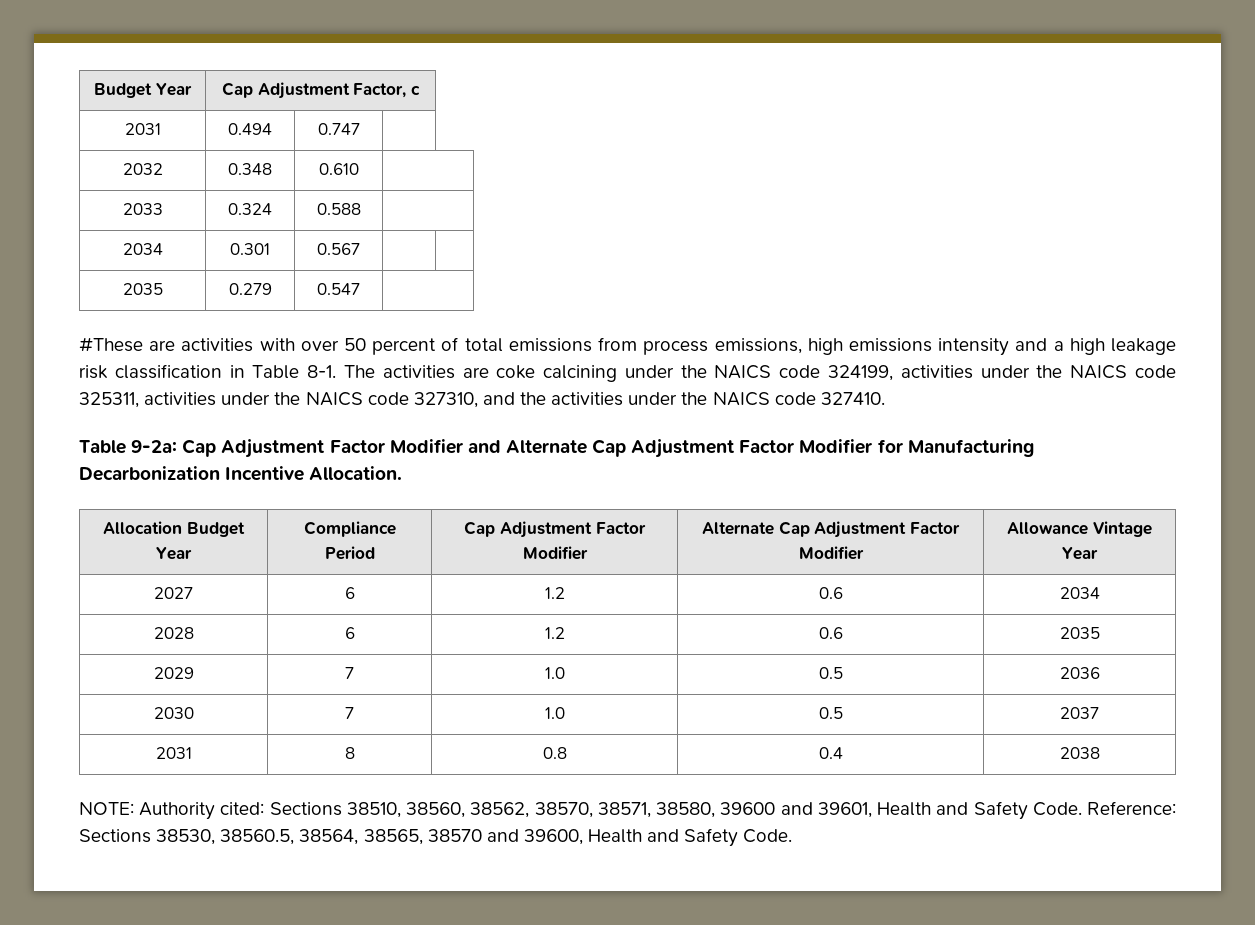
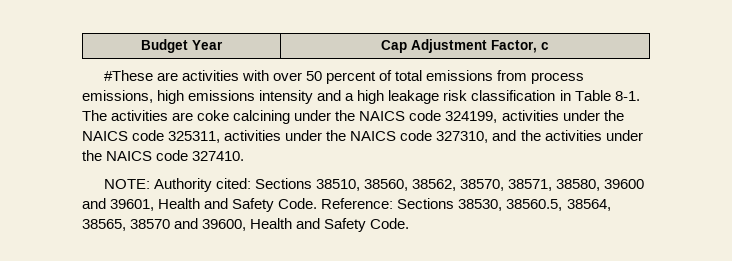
- 2031 | 0.494 | 0.747 |
- 2032 | 0.348 | 0.610 |
- 2033 | 0.324 | 0.588 |
- 2034 | 0.301 | 0.567 | |
- 2035 | 0.279 | 0.547 |
- Table 9-2a: Cap Adjustment Factor Modifier and Alternate Cap Adjustment Factor Modifier for Manufacturing Decarbonization Incentive Allocation.
- Allocation Budget Year | Compliance Period | Cap Adjustment Factor Modifier | Alternate Cap Adjustment Factor Modifier | Allowance Vintage Year
- 2027 | 6 | 1.2 | 0.6 | 2034
- 2028 | 6 | 1.2 | 0.6 | 2035
- 2029 | 7 | 1.0 | 0.5 | 2036
- 2030 | 7 | 1.0 | 0.5 | 2037
- 2031 | 8 | 0.8 | 0.4 | 2038

